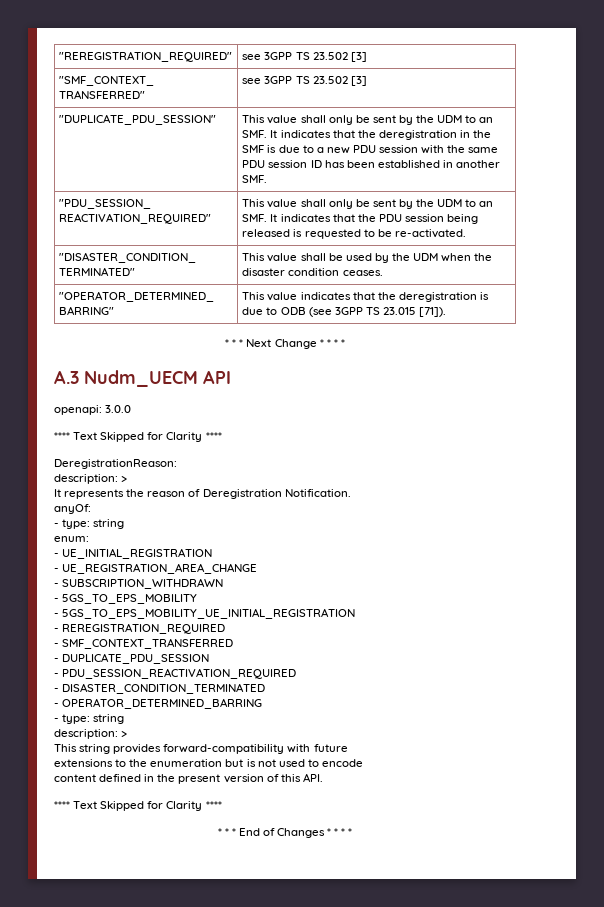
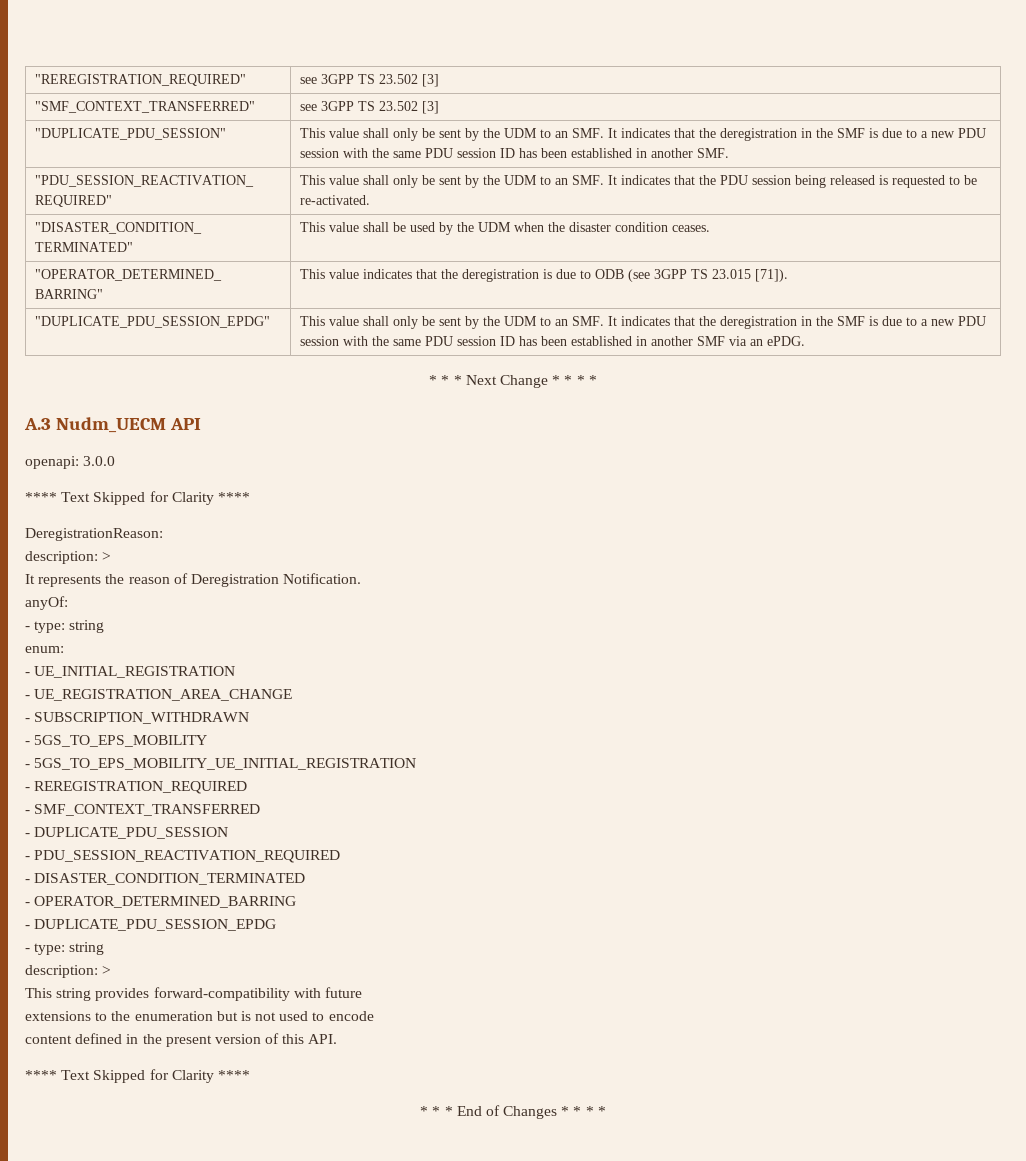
+ "DUPLICATE_PDU_SESSION_EPDG" | This value shall only be sent by the UDM to an SMF. It indicates that the deregistration in the SMF is due to a new PDU session with the same PDU session ID has been established in another SMF via an ePDG.
+ - DUPLICATE_PDU_SESSION_EPDG

